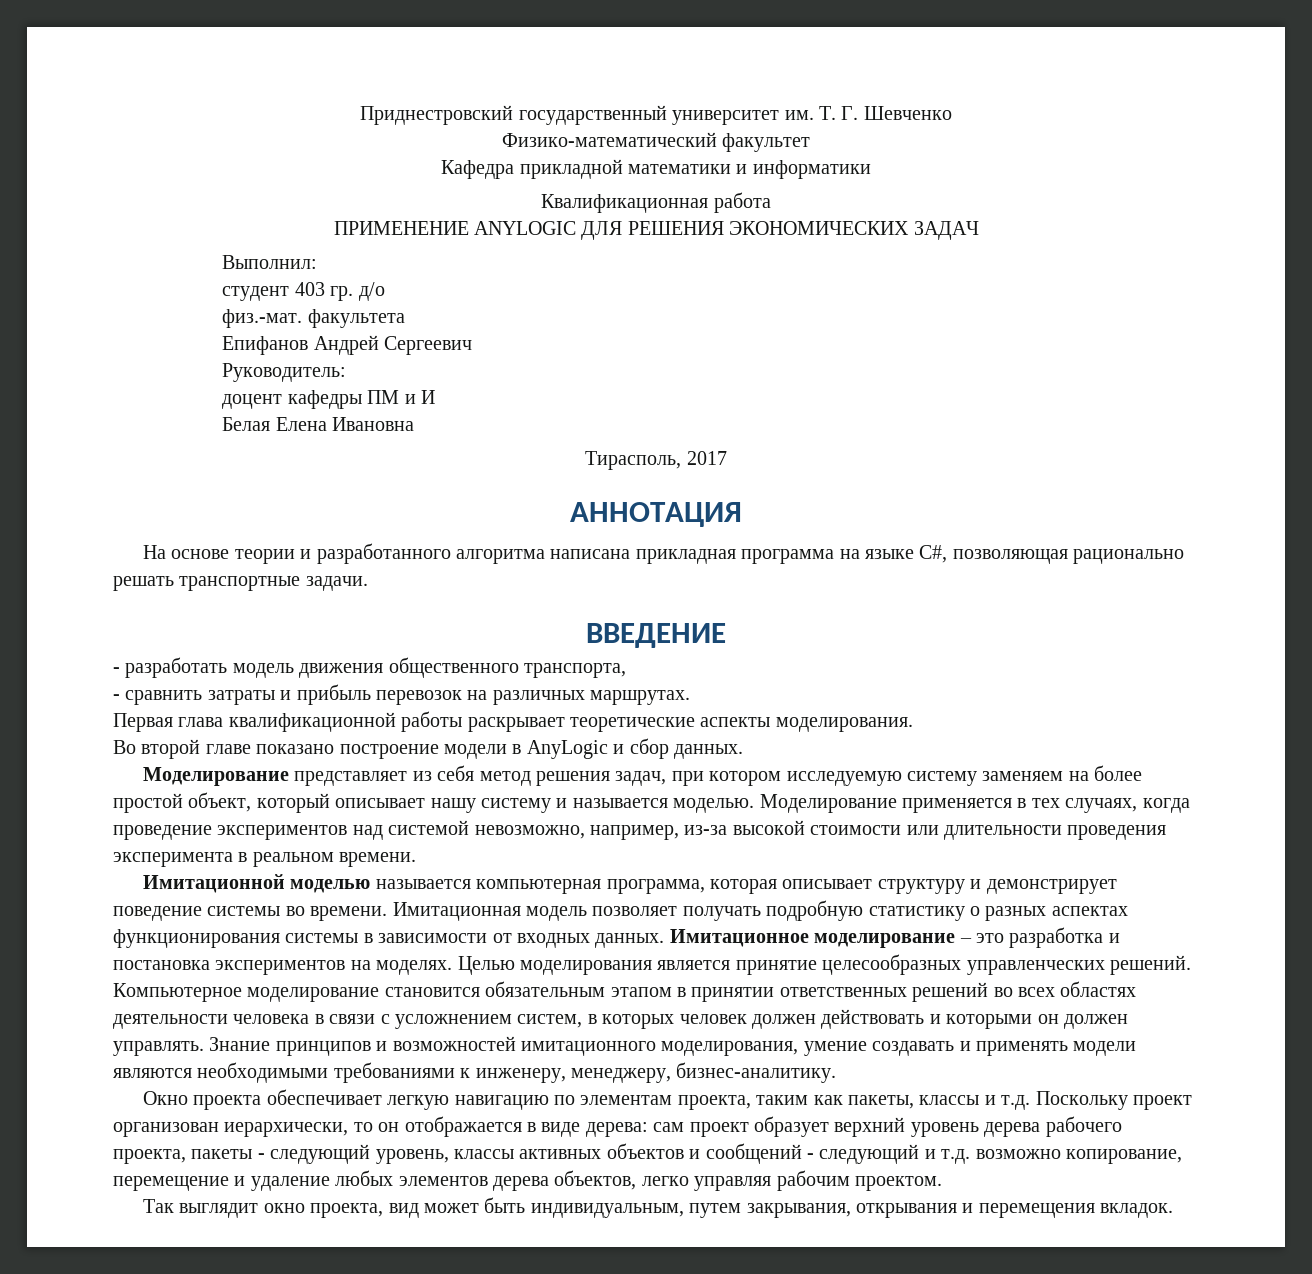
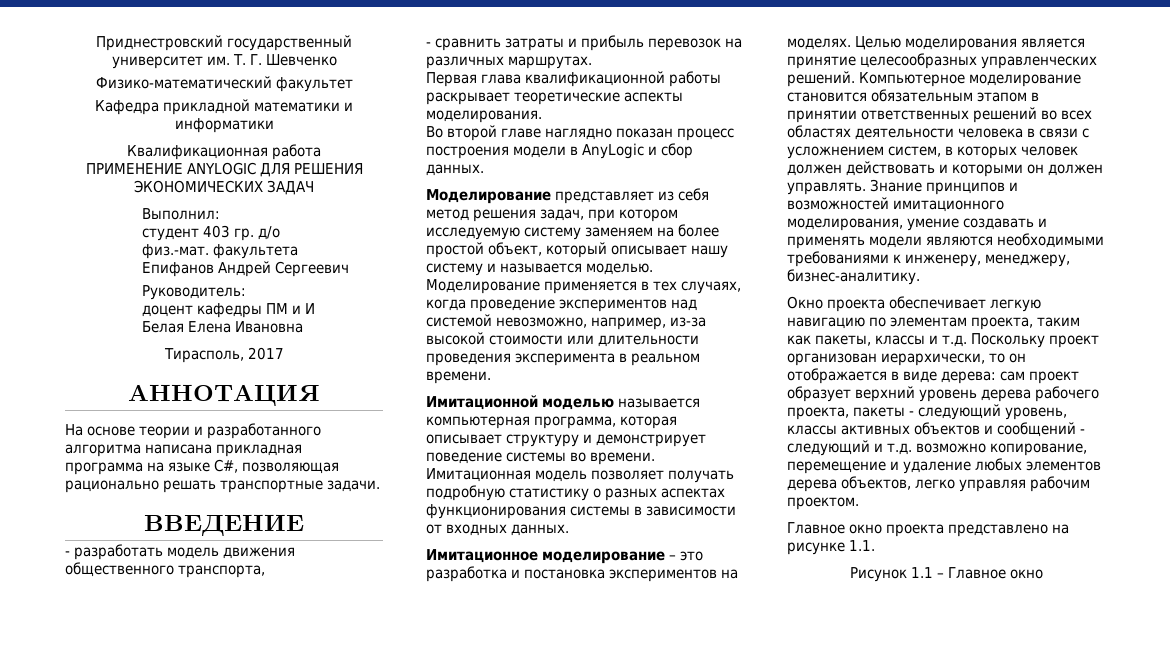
- Во второй главе показано построение модели в AnyLogic и сбор данных.
+ Во второй главе наглядно показан процесс построения модели в AnyLogic и сбор данных.
- Имитационная модель позволяет получать подробную статистику о разных аспектах функционирования системы в зависимости от входных данных. Имитационное моделирование – это разработка и постановка экспериментов на моделях.
+ Имитационная модель позволяет получать подробную статистику о разных аспектах функционирования системы в зависимости от входных данных.
+ Имитационное моделирование – это разработка и постановка экспериментов на моделях.
- Так выглядит окно проекта, вид может быть индивидуальным, путем закрывания, открывания и перемещения вкладок.
+ Главное окно проекта представлено на рисунке 1.1.
+ Рисунок 1.1 – Главное окно

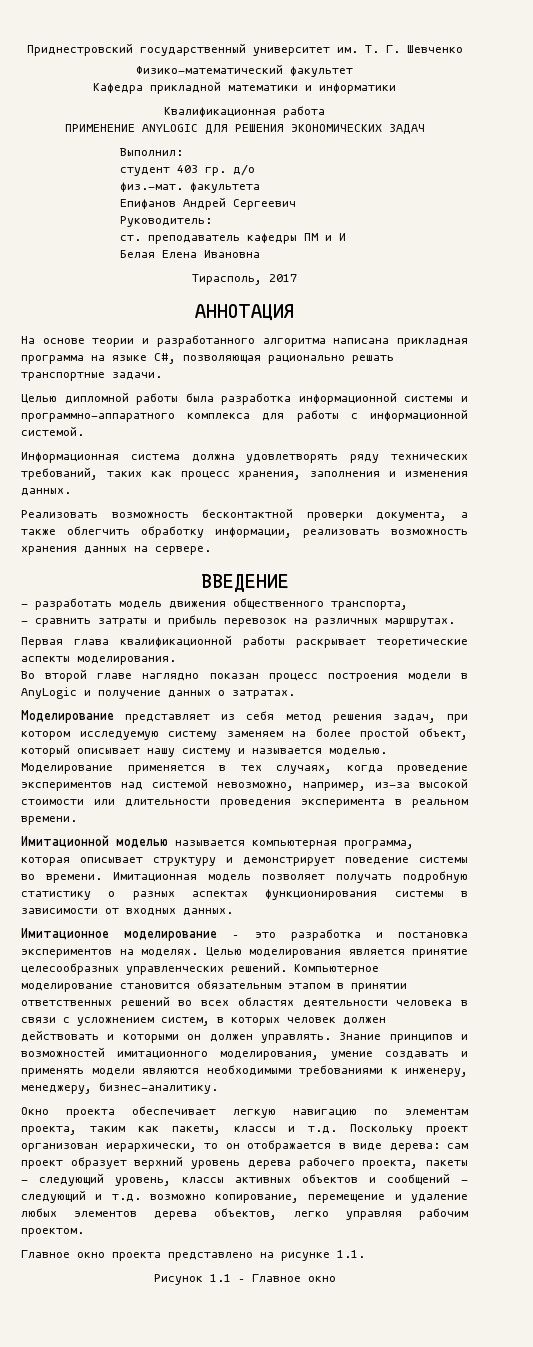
- доцент кафедры ПМ и И
+ ст. преподаватель кафедры ПМ и И
+ Целью дипломной работы была разработка информационной системы и программно-аппаратного комплекса для работы с информационной системой.
+ Информационная система должна удовлетворять ряду технических требований, таких как процесс хранения, заполнения и изменения данных.
+ Реализовать возможность бесконтактной проверки документа, а также облегчить обработку информации, реализовать возможность хранения данных на сервере.
- Во второй главе наглядно показан процесс построения модели в AnyLogic и сбор данных.
+ Во второй главе наглядно показан процесс построения модели в AnyLogic и получение данных о затратах.

